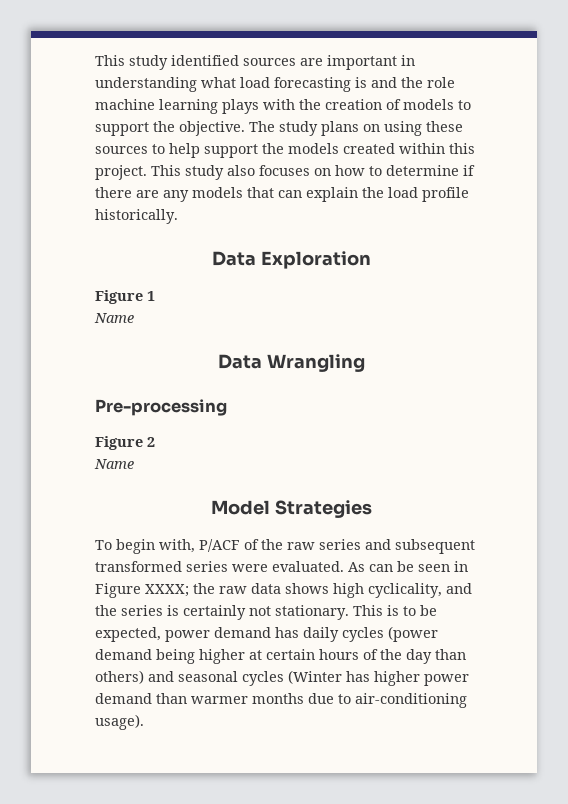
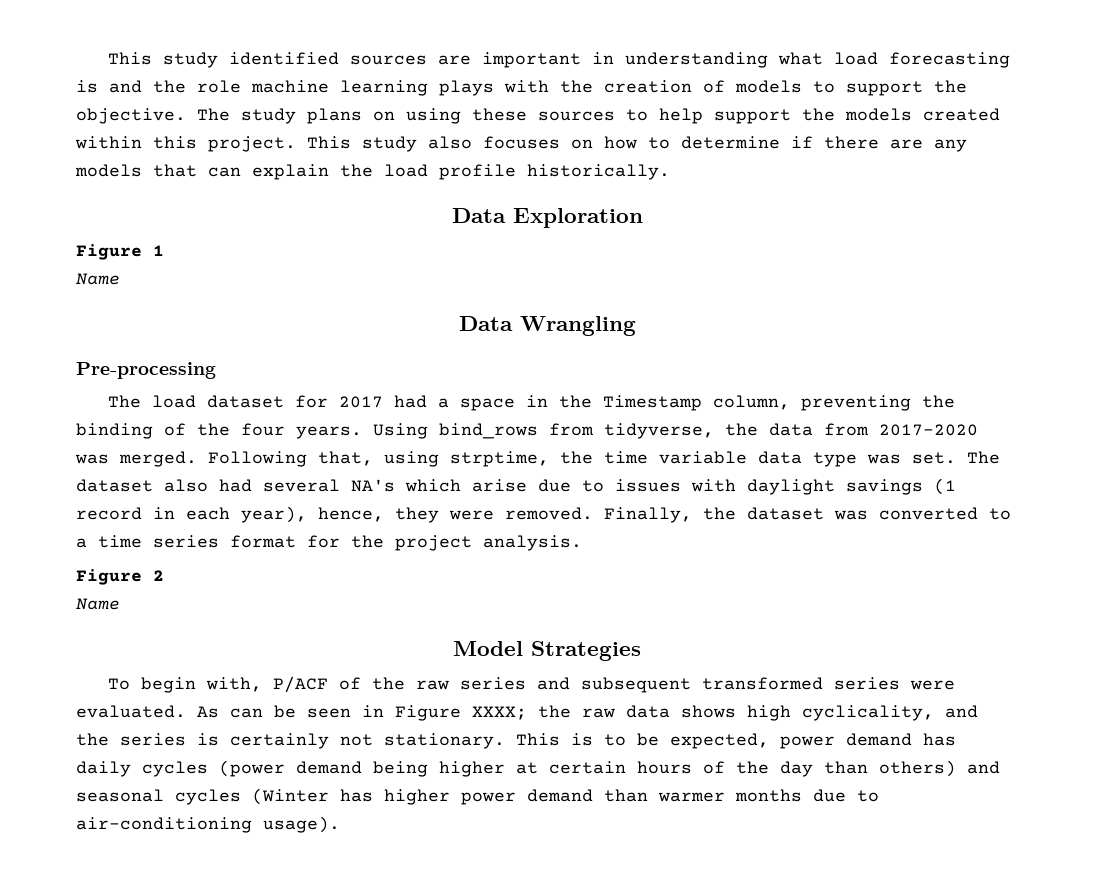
+ The load dataset for 2017 had a space in the Timestamp column, preventing the binding of the four years. Using bind_rows from tidyverse, the data from 2017-2020 was merged. Following that, using strptime, the time variable data type was set. The dataset also had several NA's which arise due to issues with daylight savings (1 record in each year), hence, they were removed. Finally, the dataset was converted to a time series format for the project analysis.

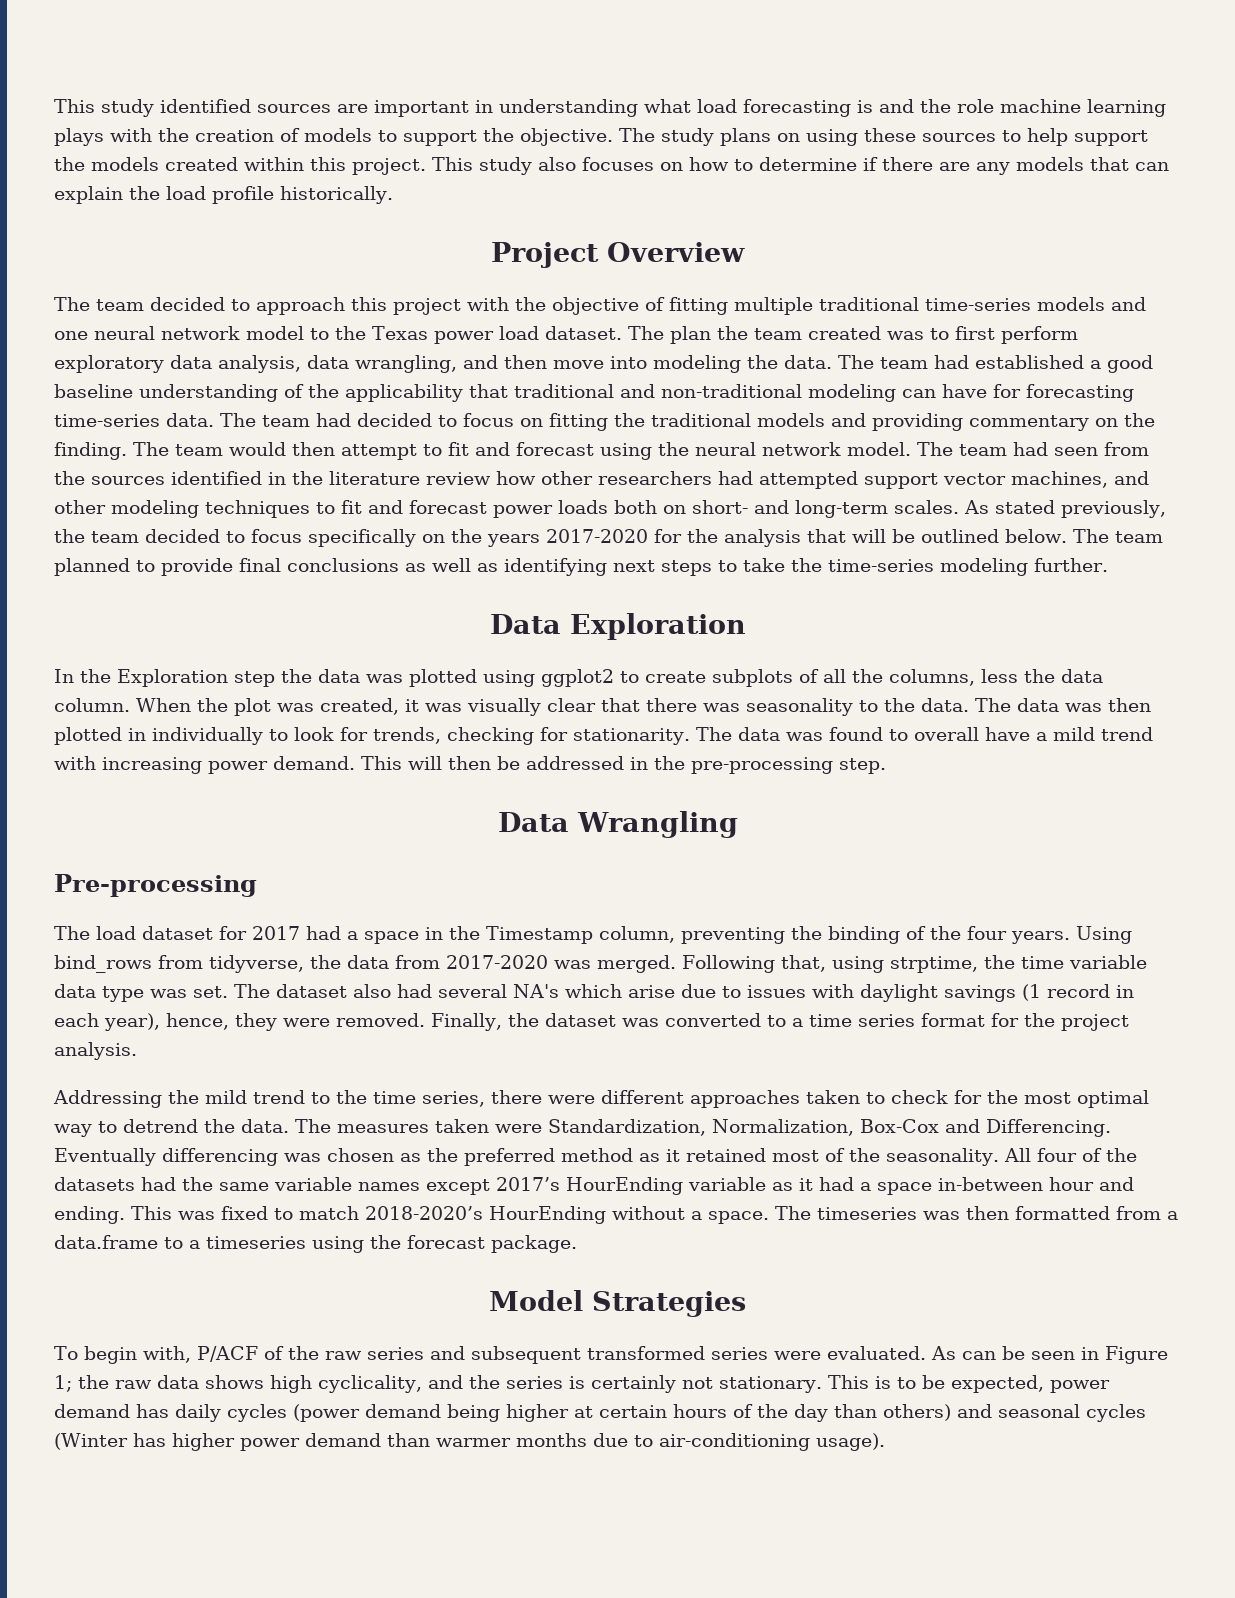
+ Project Overview
+ The team decided to approach this project with the objective of fitting multiple traditional time-series models and one neural network model to the Texas power load dataset. The plan the team created was to first perform exploratory data analysis, data wrangling, and then move into modeling the data. The team had established a good baseline understanding of the applicability that traditional and non-traditional modeling can have for forecasting time-series data. The team had decided to focus on fitting the traditional models and providing commentary on the finding. The team would then attempt to fit and forecast using the neural network model. The team had seen from the sources identified in the literature review how other researchers had attempted support vector machines, and other modeling techniques to fit and forecast power loads both on short- and long-term scales. As stated previously, the team decided to focus specifically on the years 2017-2020 for the analysis that will be outlined below. The team planned to provide final conclusions as well as identifying next steps to take the time-series modeling further.
  Data Exploration
- Figure 1
- Name
+ In the Exploration step the data was plotted using ggplot2 to create subplots of all the columns, less the data column. When the plot was created, it was visually clear that there was seasonality to the data. The data was then plotted in individually to look for trends, checking for stationarity. The data was found to overall have a mild trend with increasing power demand. This will then be addressed in the pre-processing step.
- Figure 2
- Name
+ Addressing the mild trend to the time series, there were different approaches taken to check for the most optimal way to detrend the data. The measures taken were Standardization, Normalization, Box-Cox and Differencing. Eventually differencing was chosen as the preferred method as it retained most of the seasonality. All four of the datasets had the same variable names except 2017’s HourEnding variable as it had a space in-between hour and ending. This was fixed to match 2018-2020’s HourEnding without a space. The timeseries was then formatted from a data.frame to a timeseries using the forecast package.
- As can be seen in Figure XXXX; the raw data shows high cyclicality, and the series is certainly not stationary.
+ As can be seen in Figure 1; the raw data shows high cyclicality, and the series is certainly not stationary.

